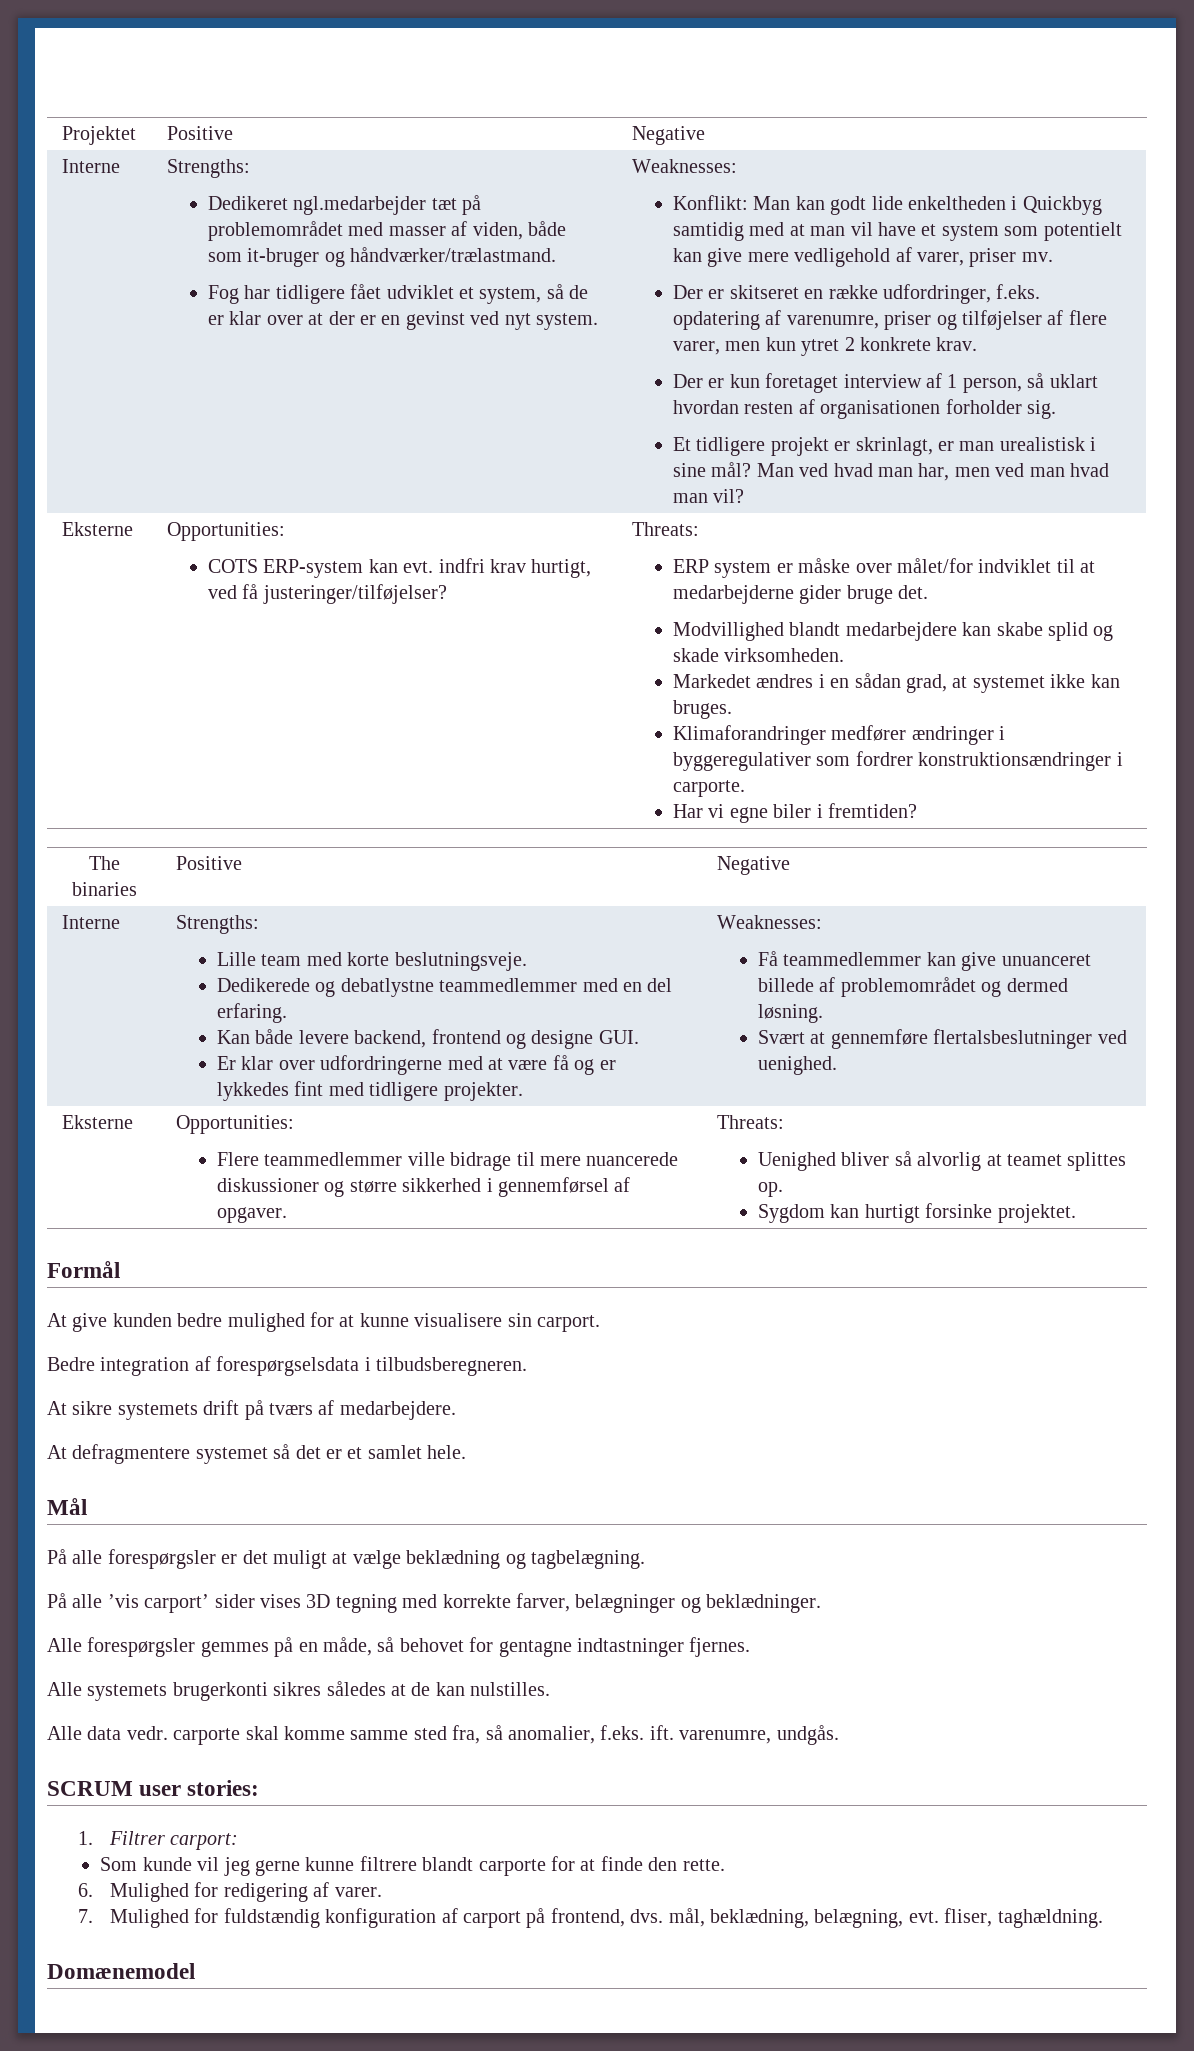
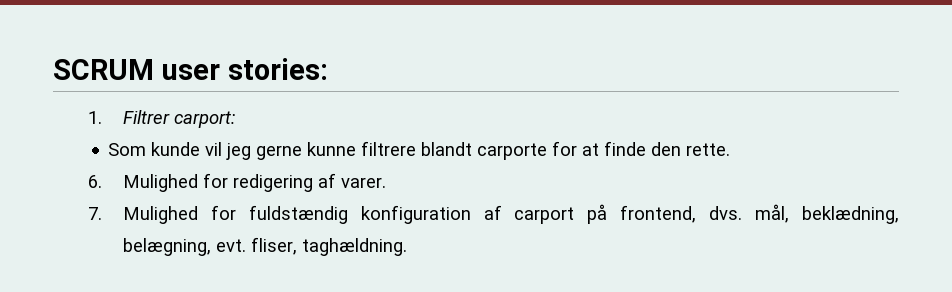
- Projektet | Positive | Negative
- Interne | Strengths:
- Dedikeret ngl.medarbejder tæt på problemområdet med masser af viden, både som it-bruger og håndværker/trælastmand.
- Fog har tidligere fået udviklet et system, så de er klar over at der er en gevinst ved nyt system. | Weaknesses:
- Konflikt: Man kan godt lide enkeltheden i Quickbyg samtidig med at man vil have et system som potentielt kan give mere vedligehold af varer, priser mv.
- Der er skitseret en række udfordringer, f.eks. opdatering af varenumre, priser og tilføjelser af flere varer, men kun ytret 2 konkrete krav.
- Der er kun foretaget interview af 1 person, så uklart hvordan resten af organisationen forholder sig.
- Et tidligere projekt er skrinlagt, er man urealistisk i sine mål? Man ved hvad man har, men ved man hvad man vil?
- Eksterne | Opportunities:
- COTS ERP-system kan evt. indfri krav hurtigt, ved få justeringer/tilføjelser? | Threats:
- ERP system er måske over målet/for indviklet til at medarbejderne gider bruge det.
- Modvillighed blandt medarbejdere kan skabe splid og skade virksomheden.
- Markedet ændres i en sådan grad, at systemet ikke kan bruges.
- Klimaforandringer medfører ændringer i byggeregulativer som fordrer konstruktionsændringer i carporte.
- Har vi egne biler i fremtiden?
- The binaries | Positive | Negative
- Interne | Strengths:
- Lille team med korte beslutningsveje.
- Dedikerede og debatlystne teammedlemmer med en del erfaring.
- Kan både levere backend, frontend og designe GUI.
- Er klar over udfordringerne med at være få og er lykkedes fint med tidligere projekter. | Weaknesses:
- Få teammedlemmer kan give unuanceret billede af problemområdet og dermed løsning.
- Svært at gennemføre flertalsbeslutninger ved uenighed.
- Eksterne | Opportunities:
- Flere teammedlemmer ville bidrage til mere nuancerede diskussioner og større sikkerhed i gennemførsel af opgaver. | Threats:
- Uenighed bliver så alvorlig at teamet splittes op.
- Sygdom kan hurtigt forsinke projektet.
- Formål
- At give kunden bedre mulighed for at kunne visualisere sin carport.
- Bedre integration af forespørgselsdata i tilbudsberegneren.
- At sikre systemets drift på tværs af medarbejdere.
- At defragmentere systemet så det er et samlet hele.
- Mål
- På alle forespørgsler er det muligt at vælge beklædning og tagbelægning.
- På alle ’vis carport’ sider vises 3D tegning med korrekte farver, belægninger og beklædninger.
- Alle forespørgsler gemmes på en måde, så behovet for gentagne indtastninger fjernes.
- Alle systemets brugerkonti sikres således at de kan nulstilles.
- Alle data vedr. carporte skal komme samme sted fra, så anomalier, f.eks. ift. varenumre, undgås.
- Domænemodel

